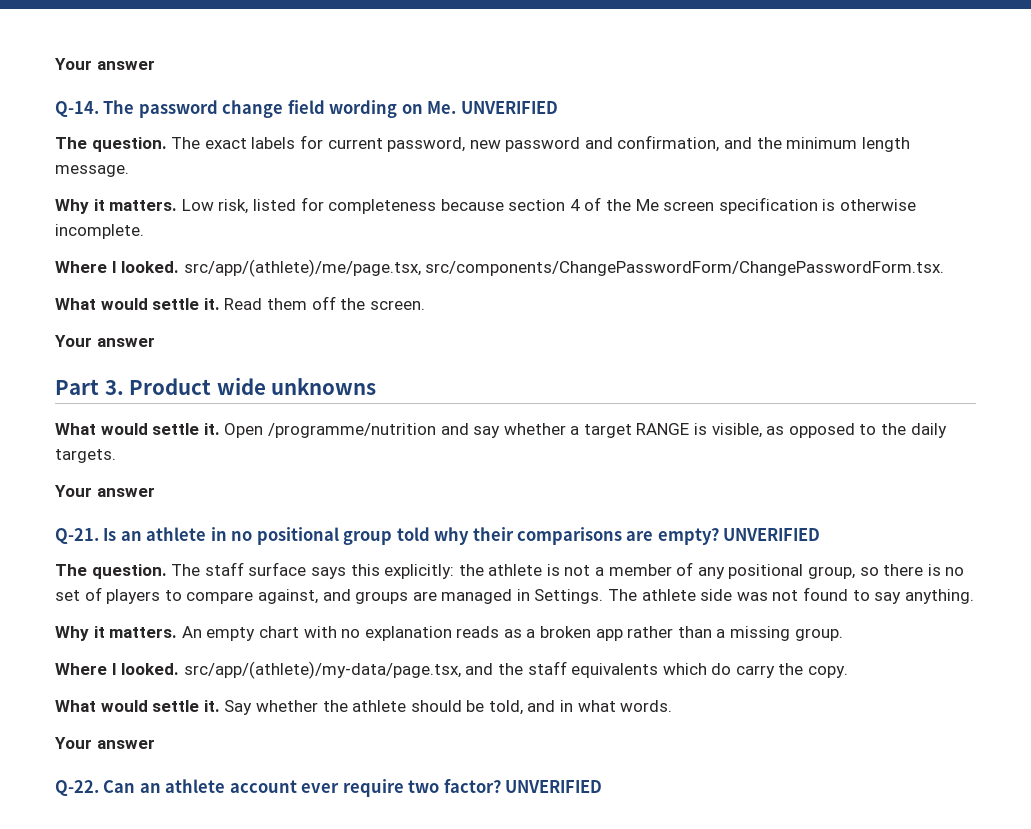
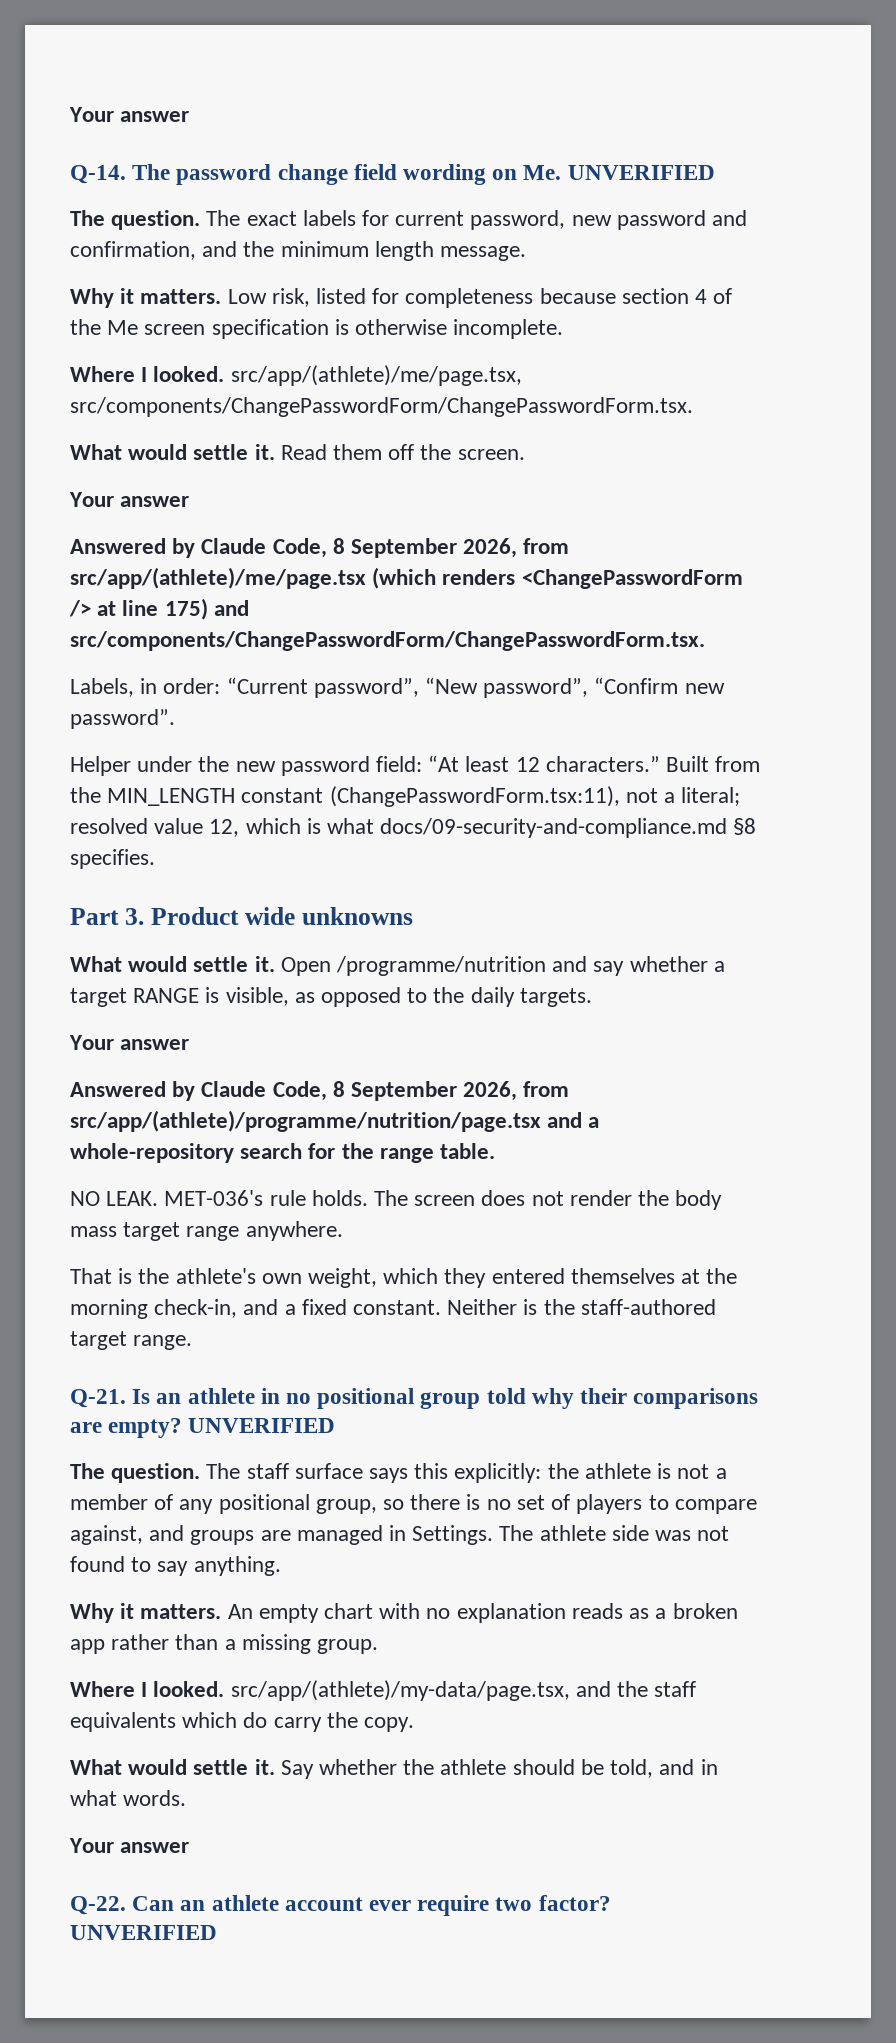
+ Answered by Claude Code, 8 September 2026, from src/app/(athlete)/me/page.tsx (which renders <ChangePasswordForm /> at line 175) and src/components/ChangePasswordForm/ChangePasswordForm.tsx.
+ Labels, in order: “Current password”, “New password”, “Confirm new password”.
+ Helper under the new password field: “At least 12 characters.” Built from the MIN_LENGTH constant (ChangePasswordForm.tsx:11), not a literal; resolved value 12, which is what docs/09-security-and-compliance.md §8 specifies.
+ Answered by Claude Code, 8 September 2026, from src/app/(athlete)/programme/nutrition/page.tsx and a whole-repository search for the range table.
+ NO LEAK. MET-036's rule holds. The screen does not render the body mass target range anywhere.
+ That is the athlete's own weight, which they entered themselves at the morning check-in, and a fixed constant. Neither is the staff-authored target range.

